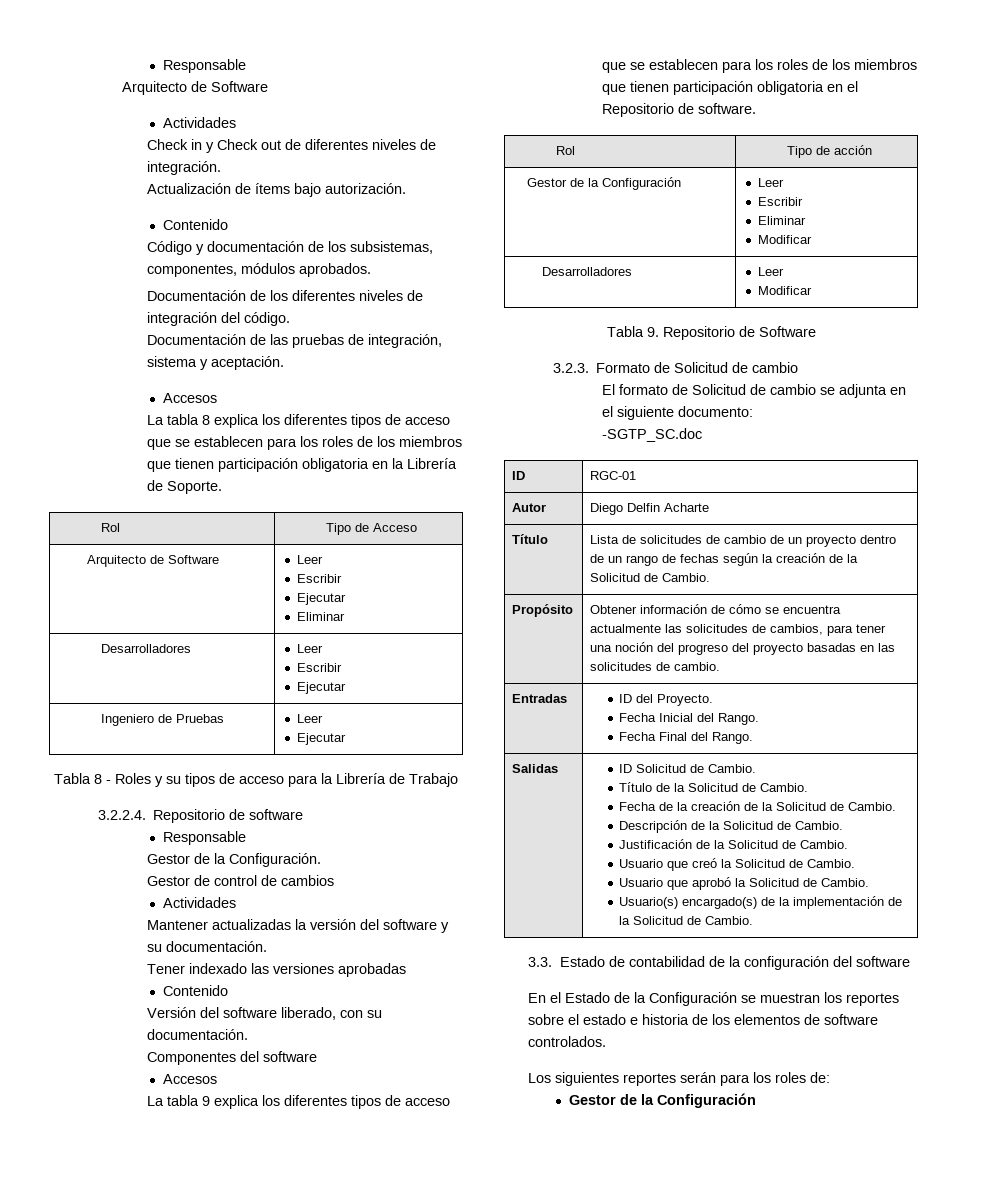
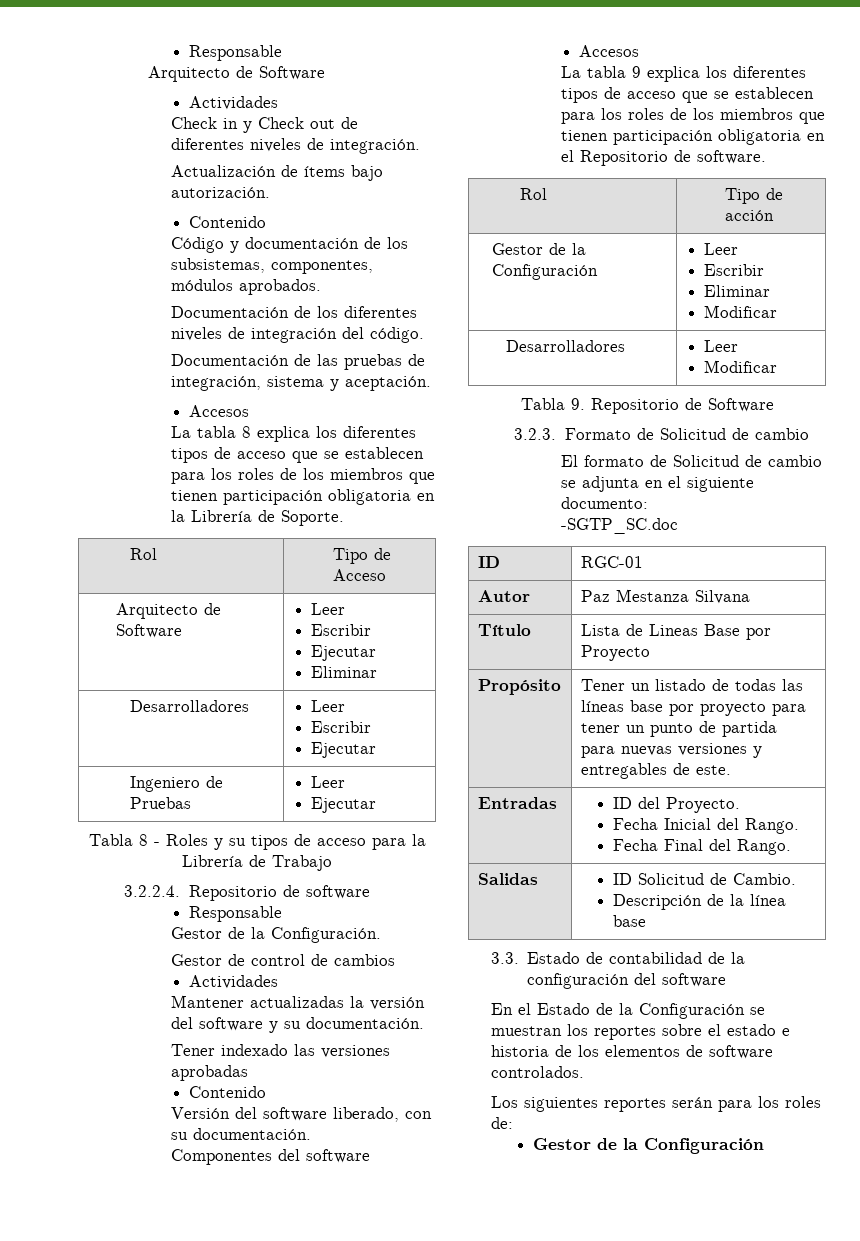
- Autor | Diego Delfin Acharte
+ Autor | Paz Mestanza Silvana
- Título | Lista de solicitudes de cambio de un proyecto dentro de un rango de fechas según la creación de la Solicitud de Cambio.
- Propósito | Obtener información de cómo se encuentra actualmente las solicitudes de cambios, para tener una noción del progreso del proyecto basadas en las solicitudes de cambio.
+ Título | Lista de Lineas Base por Proyecto
+ Propósito | Tener un listado de todas las líneas base por proyecto para tener un punto de partida para nuevas versiones y entregables de este.
- Título de la Solicitud de Cambio.
- Fecha de la creación de la Solicitud de Cambio.
- Descripción de la Solicitud de Cambio.
- Justificación de la Solicitud de Cambio.
- Usuario que creó la Solicitud de Cambio.
- Usuario que aprobó la Solicitud de Cambio.
- Usuario(s) encargado(s) de la implementación de la Solicitud de Cambio.
+ Descripción de la línea base

